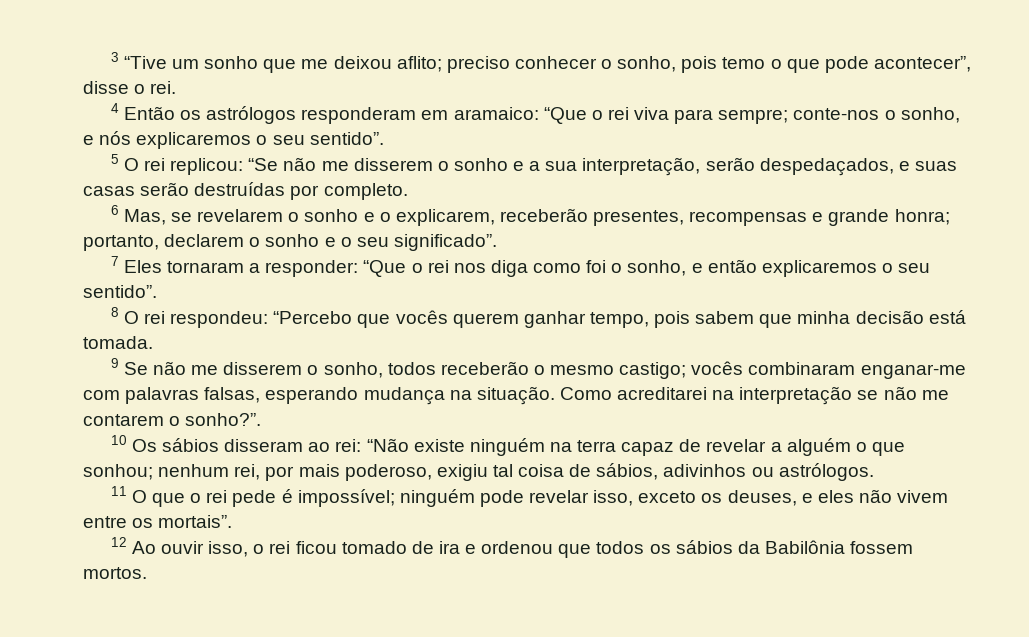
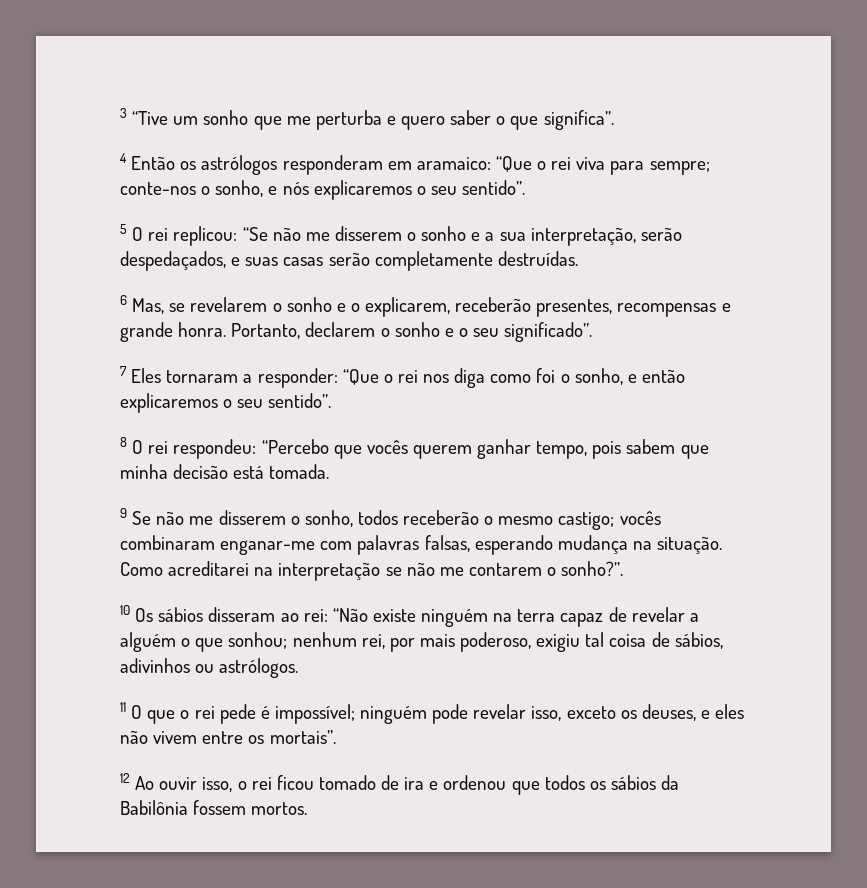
- 3 “Tive um sonho que me deixou aflito; preciso conhecer o sonho, pois temo o que pode acontecer”, disse o rei.
+ 3 “Tive um sonho que me perturba e quero saber o que significa”.
- 5 O rei replicou: “Se não me disserem o sonho e a sua interpretação, serão despedaçados, e suas casas serão destruídas por completo.
+ 5 O rei replicou: “Se não me disserem o sonho e a sua interpretação, serão despedaçados, e suas casas serão completamente destruídas.
- 6 Mas, se revelarem o sonho e o explicarem, receberão presentes, recompensas e grande honra; portanto, declarem o sonho e o seu significado”.
+ 6 Mas, se revelarem o sonho e o explicarem, receberão presentes, recompensas e grande honra. Portanto, declarem o sonho e o seu significado”.

